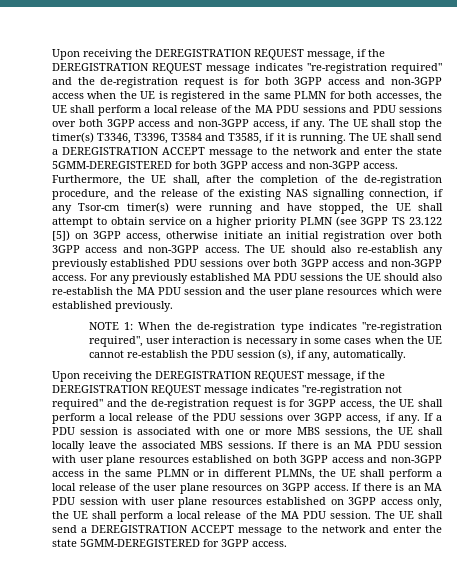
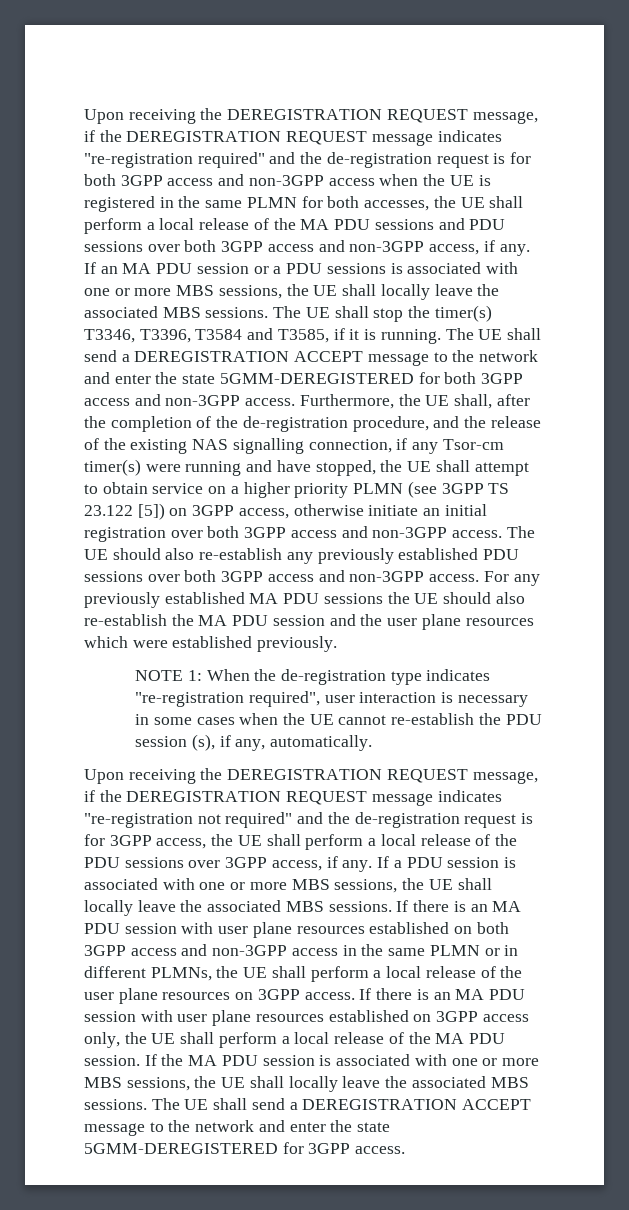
+ If an MA PDU session or a PDU sessions is associated with one or more MBS sessions, the UE shall locally leave the associated MBS sessions.
+ If the MA PDU session is associated with one or more MBS sessions, the UE shall locally leave the associated MBS sessions.

